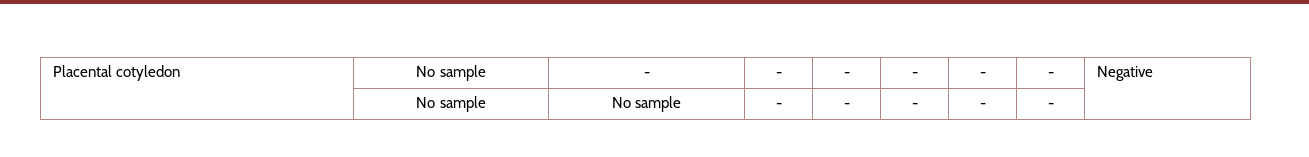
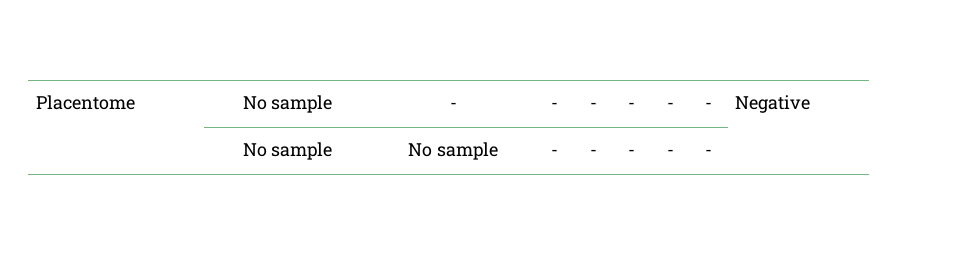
- Placental cotyledon | No sample | - | - | - | - | - | - | Negative
+ Placentome | No sample | - | - | - | - | - | - | Negative

